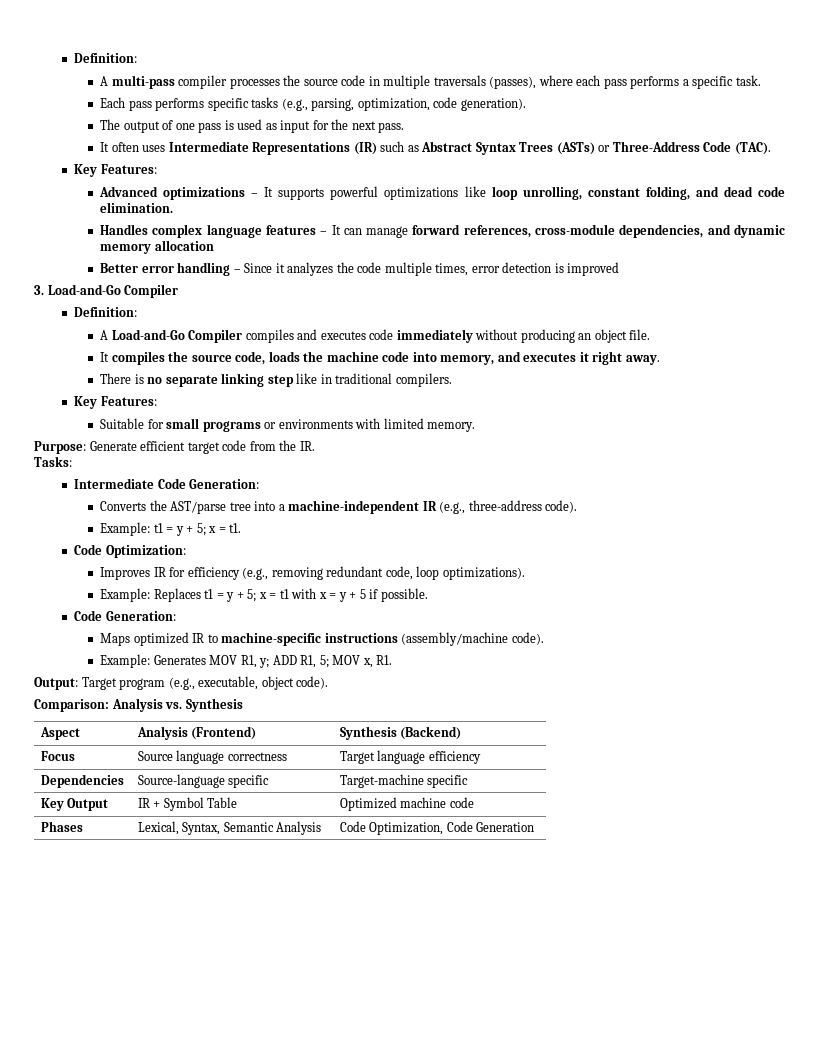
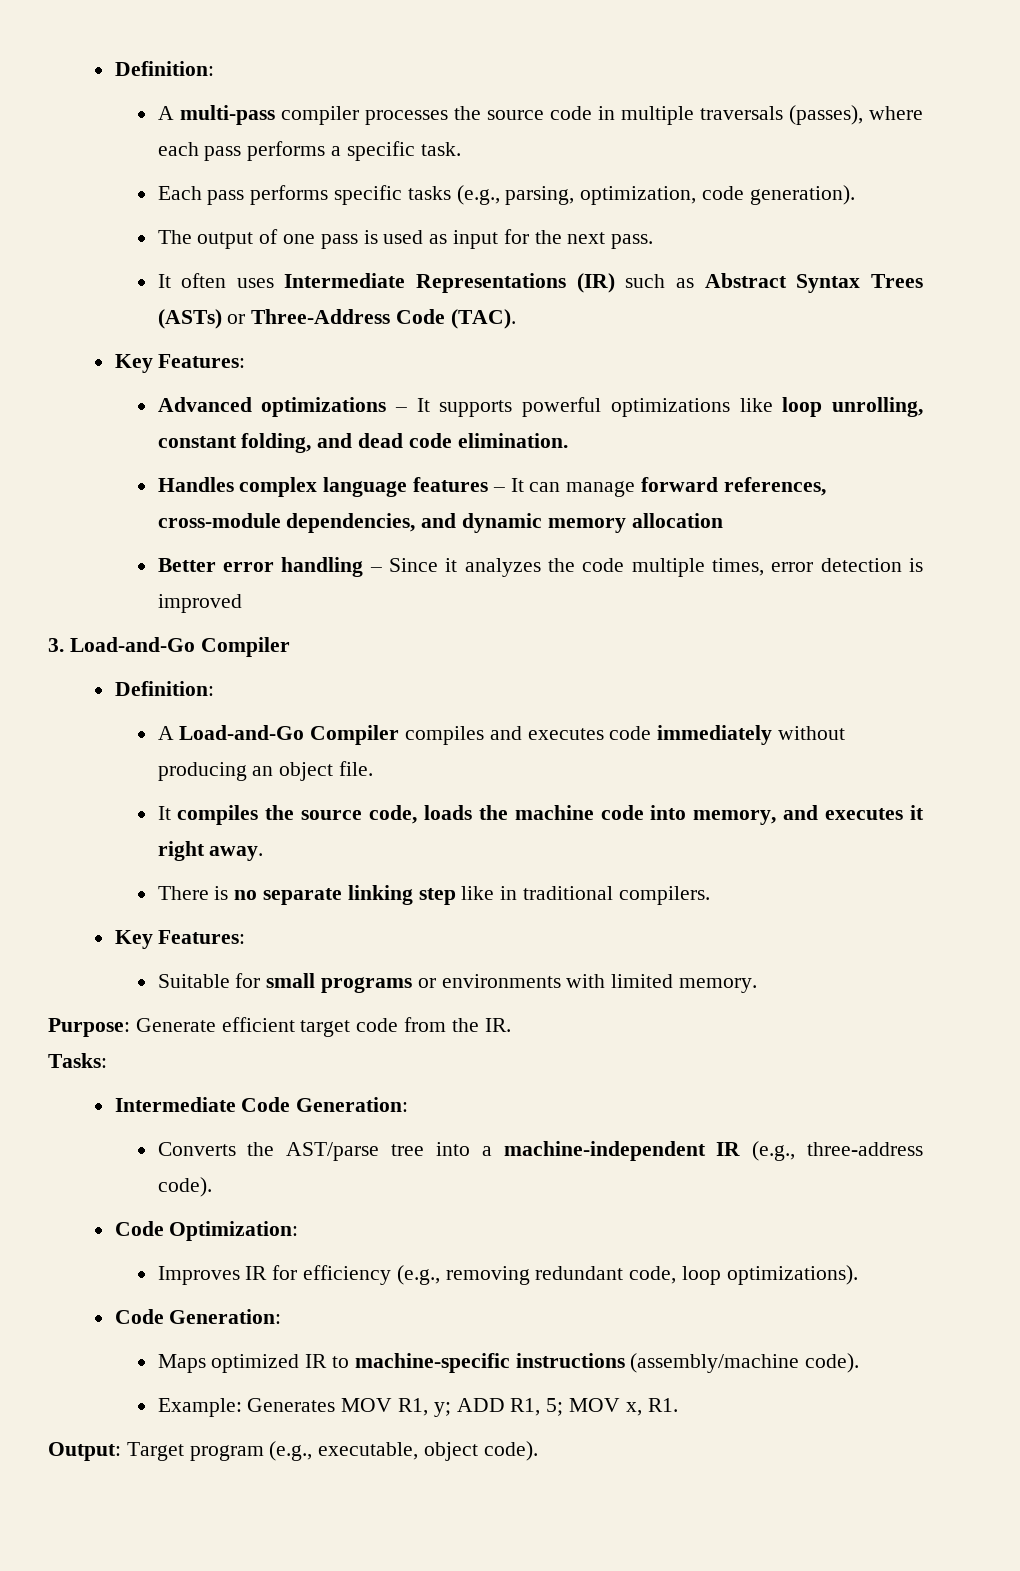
- Example: t1 = y + 5; x = t1.
- Example: Replaces t1 = y + 5; x = t1 with x = y + 5 if possible.
- Comparison: Analysis vs. Synthesis
- Aspect | Analysis (Frontend) | Synthesis (Backend)
- Focus | Source language correctness | Target language efficiency
- Dependencies | Source-language specific | Target-machine specific
- Key Output | IR + Symbol Table | Optimized machine code
- Phases | Lexical, Syntax, Semantic Analysis | Code Optimization, Code Generation

